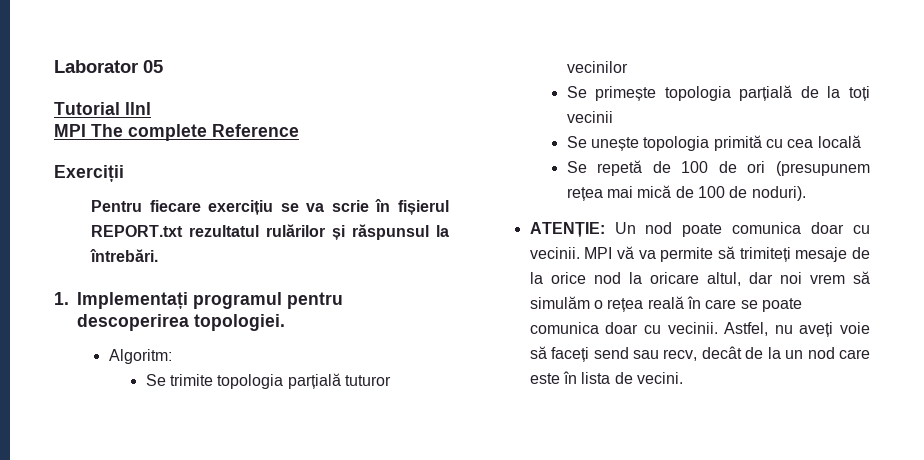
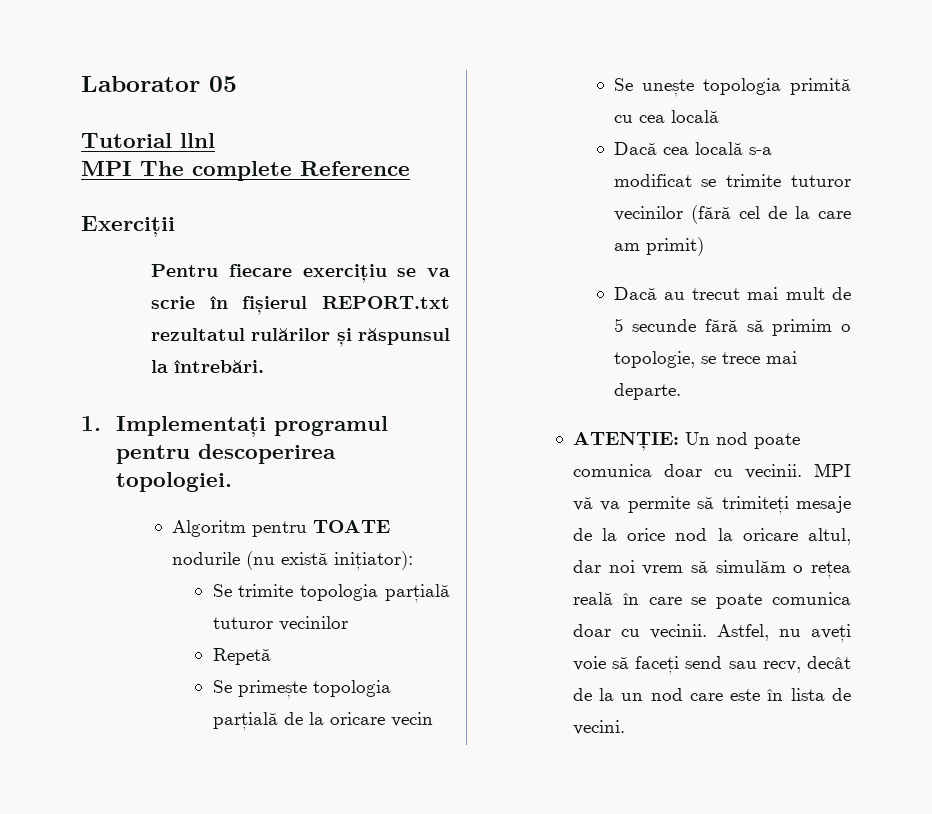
- Algoritm:
+ Algoritm pentru TOATE nodurile (nu există inițiator):
+ Repetă
- Se primește topologia parțială de la toți vecinii
+ Se primește topologia parțială de la oricare vecin
- Se repetă de 100 de ori (presupunem rețea mai mică de 100 de noduri).
+ Dacă cea locală s-a modificat se trimite tuturor vecinilor (fără cel de la care am primit)
+ Dacă au trecut mai mult de 5 secunde fără să primim o topologie, se trece mai departe.

